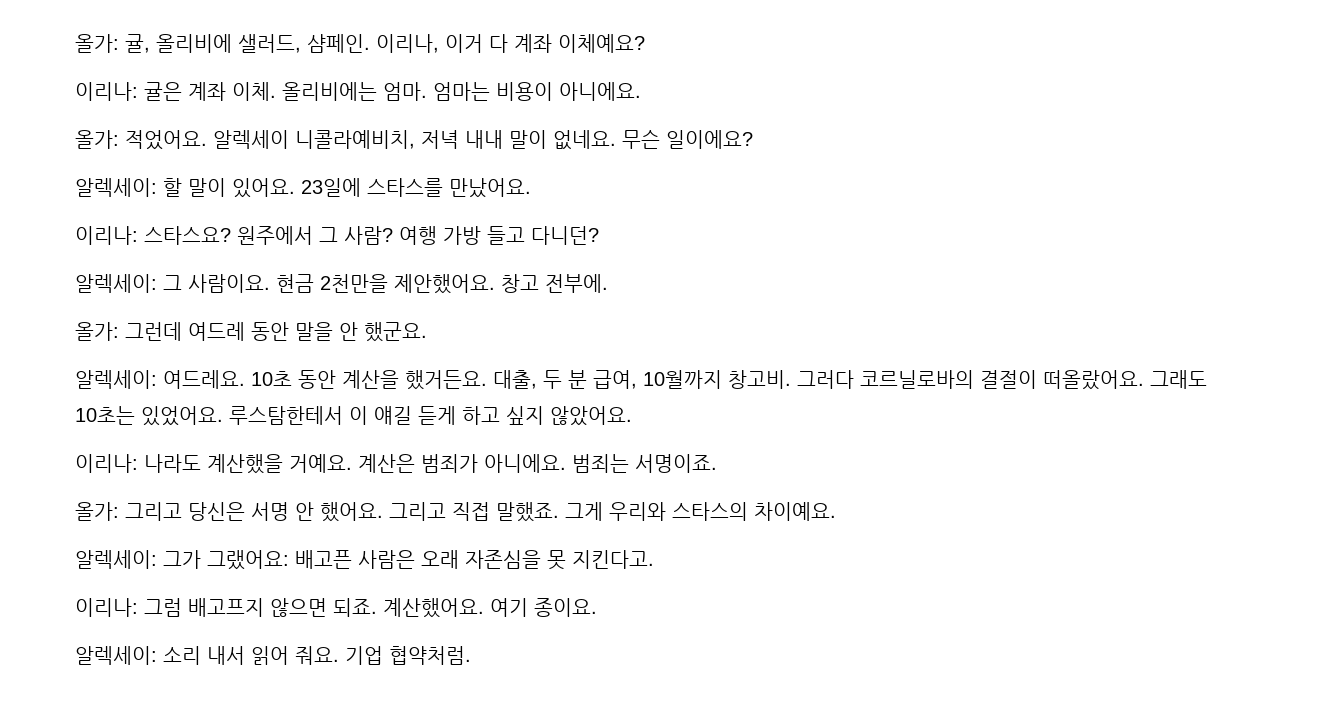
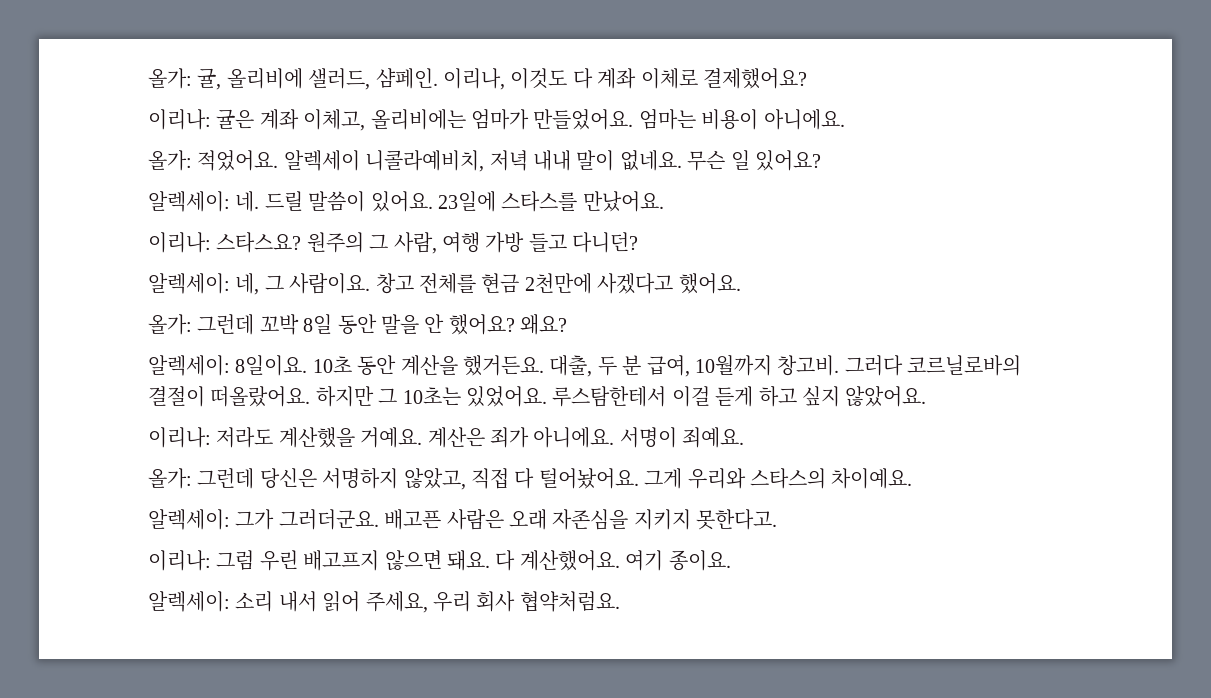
- 이리나, 이거 다 계좌 이체예요?
+ 이리나, 이것도 다 계좌 이체로 결제했어요?
- 이리나: 귤은 계좌 이체. 올리비에는 엄마.
+ 이리나: 귤은 계좌 이체고, 올리비에는 엄마가 만들었어요.
- 무슨 일이에요?
- 알렉세이: 할 말이 있어요.
+ 무슨 일 있어요?
+ 알렉세이: 네. 드릴 말씀이 있어요.
- 원주에서 그 사람? 여행 가방 들고 다니던?
+ 원주의 그 사람, 여행 가방 들고 다니던?
- 알렉세이: 그 사람이요.
+ 알렉세이: 네, 그 사람이요.
- 현금 2천만을 제안했어요. 창고 전부에.
- 올가: 그런데 여드레 동안 말을 안 했군요.
- 알렉세이: 여드레요.
+ 창고 전체를 현금 2천만에 사겠다고 했어요.
+ 올가: 그런데 꼬박 8일 동안 말을 안 했어요? 왜요?
+ 알렉세이: 8일이요.
- 그래도 10초는 있었어요.
+ 하지만 그 10초는 있었어요.
- 루스탐한테서 이 얘길 듣게 하고 싶지 않았어요.
+ 루스탐한테서 이걸 듣게 하고 싶지 않았어요.
- 이리나: 나라도 계산했을 거예요.
+ 이리나: 저라도 계산했을 거예요.
- 계산은 범죄가 아니에요. 범죄는 서명이죠.
- 올가: 그리고 당신은 서명 안 했어요. 그리고 직접 말했죠.
+ 계산은 죄가 아니에요. 서명이 죄예요.
+ 올가: 그런데 당신은 서명하지 않았고, 직접 다 털어놨어요.
- 알렉세이: 그가 그랬어요: 배고픈 사람은 오래 자존심을 못 지킨다고.
+ 알렉세이: 그가 그러더군요. 배고픈 사람은 오래 자존심을 지키지 못한다고.
- 이리나: 그럼 배고프지 않으면 되죠. 계산했어요.
+ 이리나: 그럼 우린 배고프지 않으면 돼요. 다 계산했어요.
- 알렉세이: 소리 내서 읽어 줘요. 기업 협약처럼.
+ 알렉세이: 소리 내서 읽어 주세요, 우리 회사 협약처럼요.

